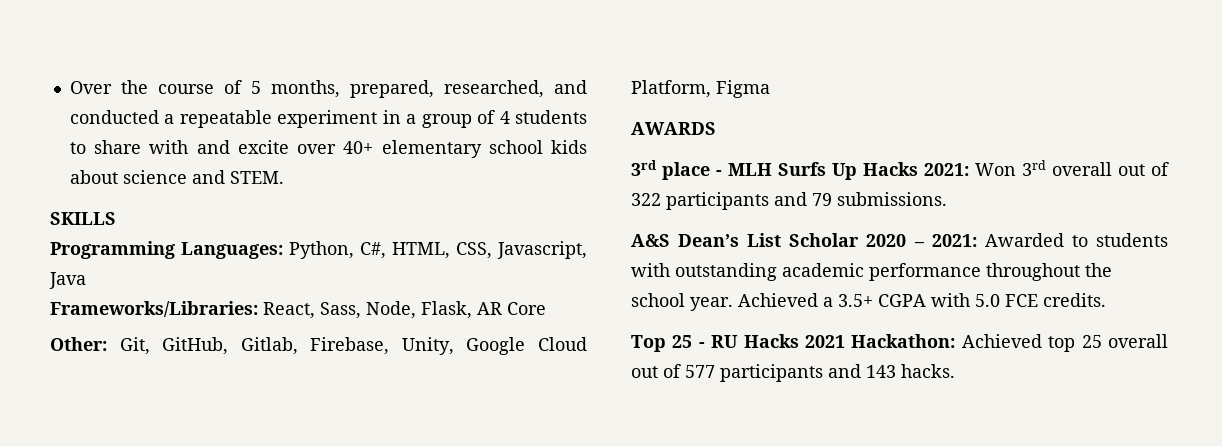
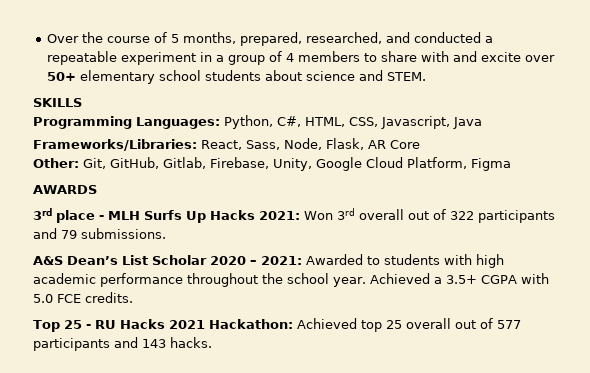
- Over the course of 5 months, prepared, researched, and conducted a repeatable experiment in a group of 4 students to share with and excite over 40+ elementary school kids about science and STEM.
+ Over the course of 5 months, prepared, researched, and conducted a repeatable experiment in a group of 4 members to share with and excite over 50+ elementary school students about science and STEM.
- A&S Dean’s List Scholar 2020 – 2021: Awarded to students with outstanding academic performance throughout the school year.
+ A&S Dean’s List Scholar 2020 – 2021: Awarded to students with high academic performance throughout the school year.

